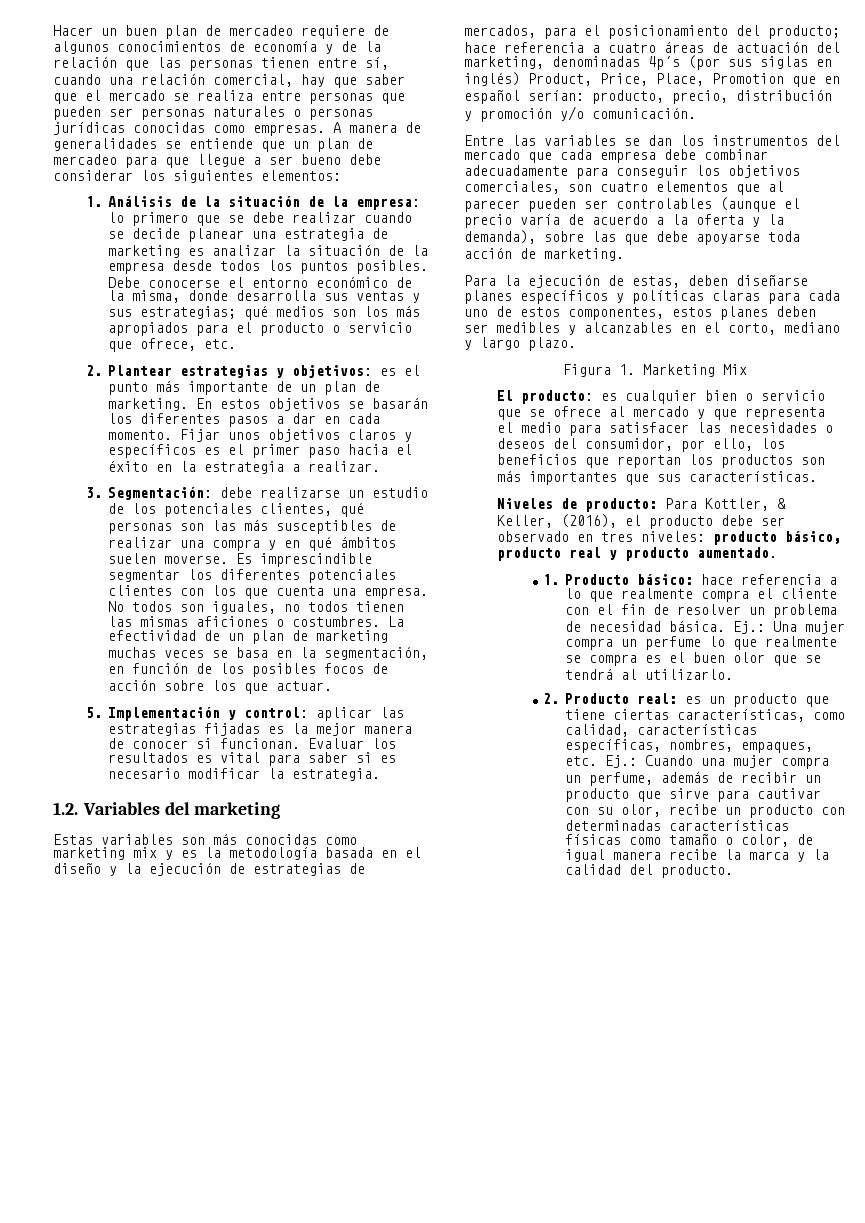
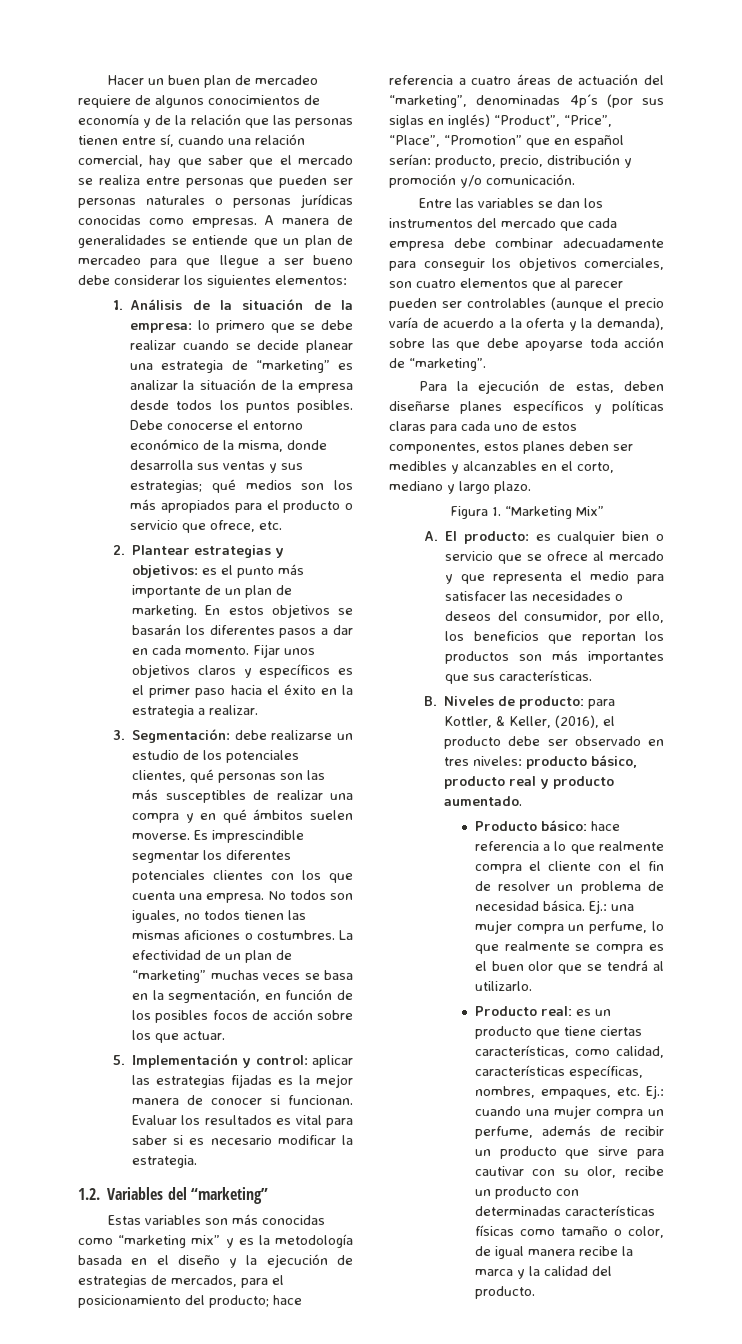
- 1. Análisis de la situación de la empresa: lo primero que se debe realizar cuando se decide planear una estrategia de marketing es analizar la situación de la empresa desde todos los puntos posibles.
+ 1. Análisis de la situación de la empresa: lo primero que se debe realizar cuando se decide planear una estrategia de “marketing” es analizar la situación de la empresa desde todos los puntos posibles.
- La efectividad de un plan de marketing muchas veces se basa en la segmentación, en función de los posibles focos de acción sobre los que actuar.
+ La efectividad de un plan de “marketing” muchas veces se basa en la segmentación, en función de los posibles focos de acción sobre los que actuar.
- 1.2. Variables del marketing
+ 1.2. Variables del “marketing”
- Estas variables son más conocidas como marketing mix y es la metodología basada en el diseño y la ejecución de estrategias de mercados, para el posicionamiento del producto; hace referencia a cuatro áreas de actuación del marketing, denominadas 4p´s (por sus siglas en inglés) Product, Price, Place, Promotion que en español serían: producto, precio, distribución y promoción y/o comunicación.
+ Estas variables son más conocidas como “marketing mix” y es la metodología basada en el diseño y la ejecución de estrategias de mercados, para el posicionamiento del producto; hace referencia a cuatro áreas de actuación del “marketing”, denominadas 4p´s (por sus siglas en inglés) “Product”, “Price”, “Place”, “Promotion” que en español serían: producto, precio, distribución y promoción y/o comunicación.
- Entre las variables se dan los instrumentos del mercado que cada empresa debe combinar adecuadamente para conseguir los objetivos comerciales, son cuatro elementos que al parecer pueden ser controlables (aunque el precio varía de acuerdo a la oferta y la demanda), sobre las que debe apoyarse toda acción de marketing.
+ Entre las variables se dan los instrumentos del mercado que cada empresa debe combinar adecuadamente para conseguir los objetivos comerciales, son cuatro elementos que al parecer pueden ser controlables (aunque el precio varía de acuerdo a la oferta y la demanda), sobre las que debe apoyarse toda acción de “marketing”.
- Figura 1. Marketing Mix
- El producto: es cualquier bien o servicio que se ofrece al mercado y que representa el medio para satisfacer las necesidades o deseos del consumidor, por ello, los beneficios que reportan los productos son más importantes que sus características.
+ Figura 1. “Marketing Mix”
+ A. El producto: es cualquier bien o servicio que se ofrece al mercado y que representa el medio para satisfacer las necesidades o deseos del consumidor, por ello, los beneficios que reportan los productos son más importantes que sus características.
- Niveles de producto: Para Kottler, & Keller, (2016), el producto debe ser observado en tres niveles: producto básico, producto real y producto aumentado.
+ B. Niveles de producto: para Kottler, & Keller, (2016), el producto debe ser observado en tres niveles: producto básico, producto real y producto aumentado.
- 1. Producto básico: hace referencia a lo que realmente compra el cliente con el fin de resolver un problema de necesidad básica.
+ Producto básico: hace referencia a lo que realmente compra el cliente con el fin de resolver un problema de necesidad básica.
- Ej.: Una mujer compra un perfume lo que realmente se compra es el buen olor que se tendrá al utilizarlo.
+ Ej.: una mujer compra un perfume, lo que realmente se compra es el buen olor que se tendrá al utilizarlo.
- 2. Producto real: es un producto que tiene ciertas características, como calidad, características específicas, nombres, empaques, etc. Ej.: Cuando una mujer compra un perfume, además de recibir un producto que sirve para cautivar con su olor, recibe un producto con determinadas características físicas como tamaño o color, de igual manera recibe la marca y la calidad del producto.
+ Producto real: es un producto que tiene ciertas características, como calidad, características específicas, nombres, empaques, etc. Ej.: cuando una mujer compra un perfume, además de recibir un producto que sirve para cautivar con su olor, recibe un producto con determinadas características físicas como tamaño o color, de igual manera recibe la marca y la calidad del producto.

